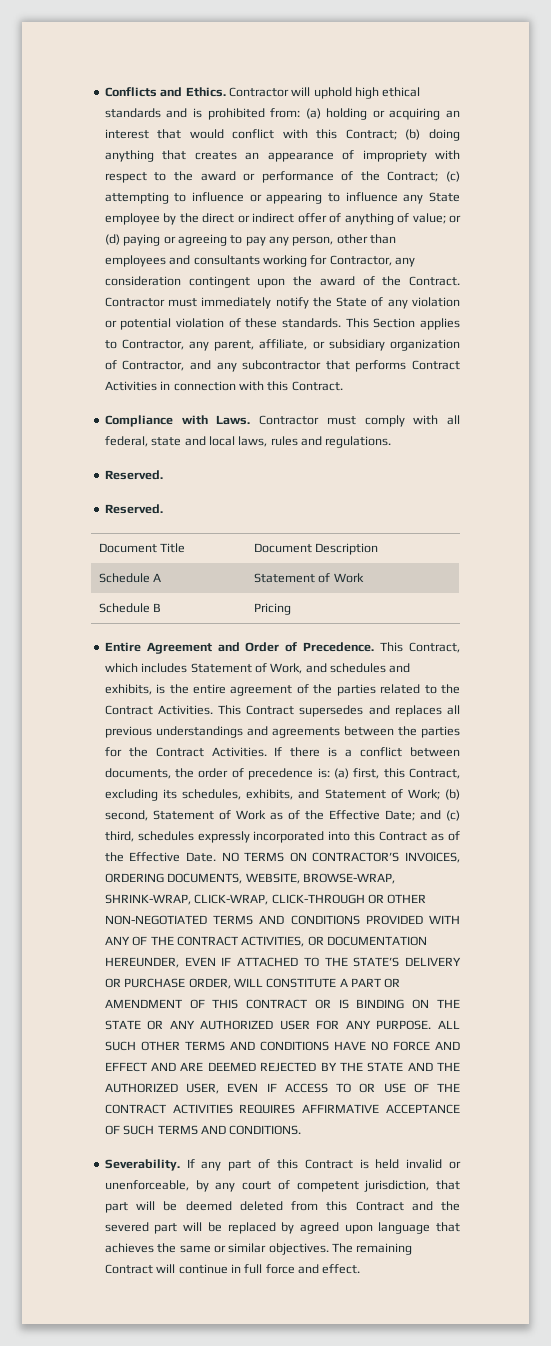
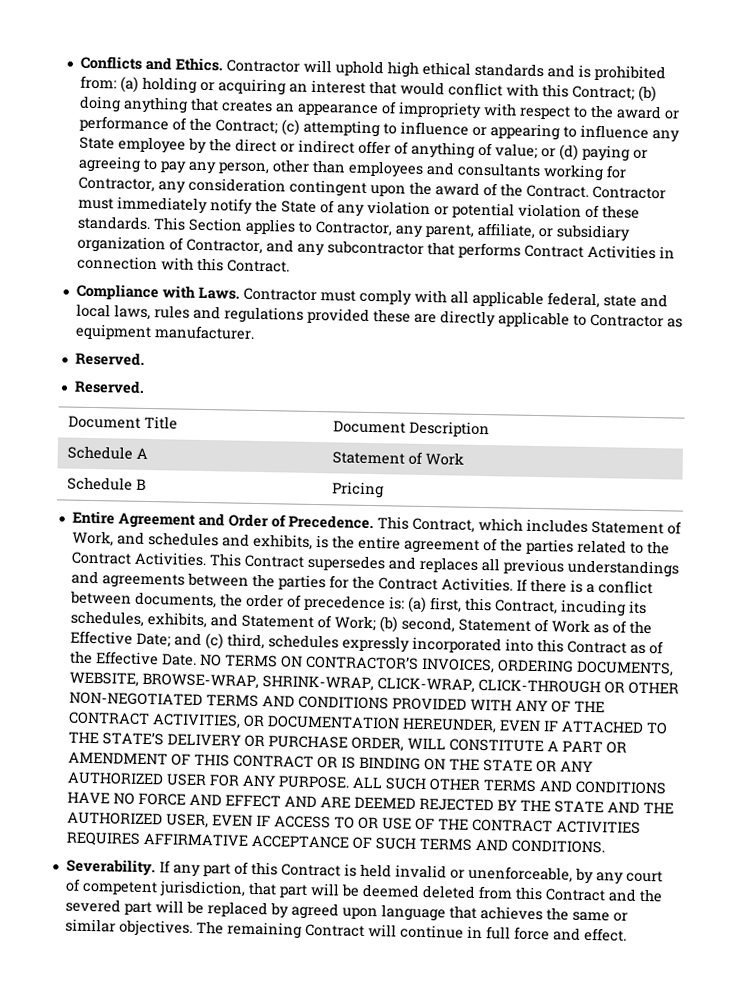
- Contractor must comply with all federal, state and local laws, rules and regulations.
+ Contractor must comply with all applicable federal, state and local laws, rules and regulations provided these are directly applicable to Contractor as equipment manufacturer.
- If there is a conflict between documents, the order of precedence is: (a) first, this Contract, excluding its schedules, exhibits, and Statement of Work; (b) second, Statement of Work as of the Effective Date; and (c) third, schedules expressly incorporated into this Contract as of the Effective Date.
+ If there is a conflict between documents, the order of precedence is: (a) first, this Contract, incuding its schedules, exhibits, and Statement of Work; (b) second, Statement of Work as of the Effective Date; and (c) third, schedules expressly incorporated into this Contract as of the Effective Date.

